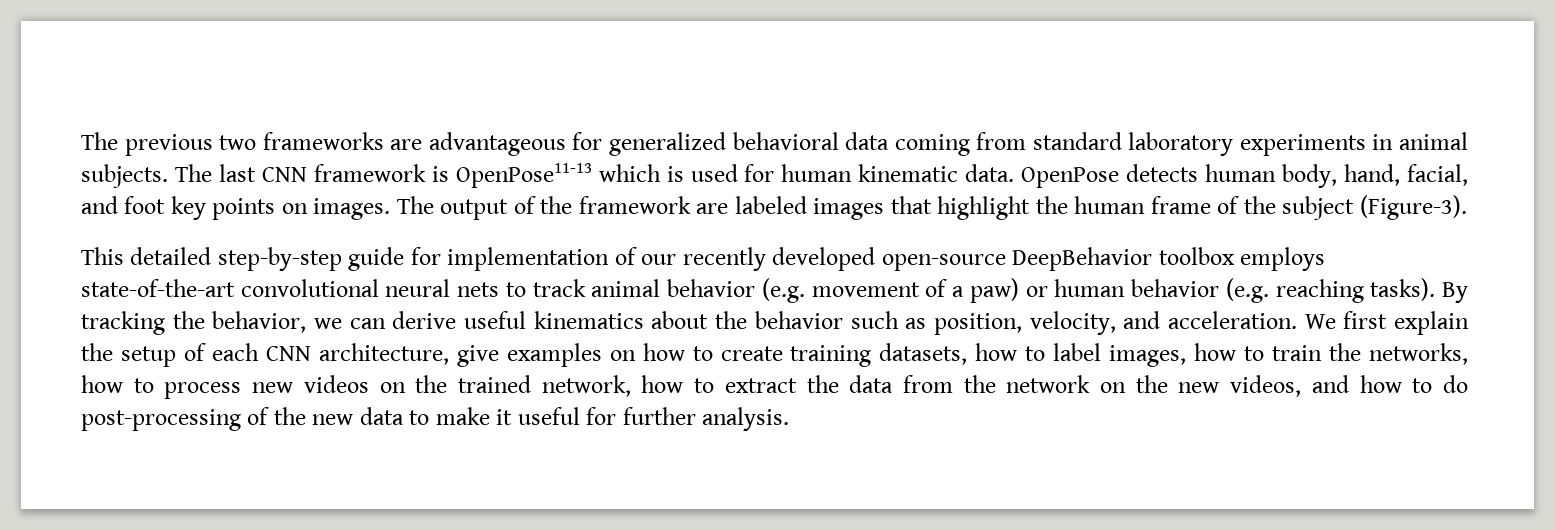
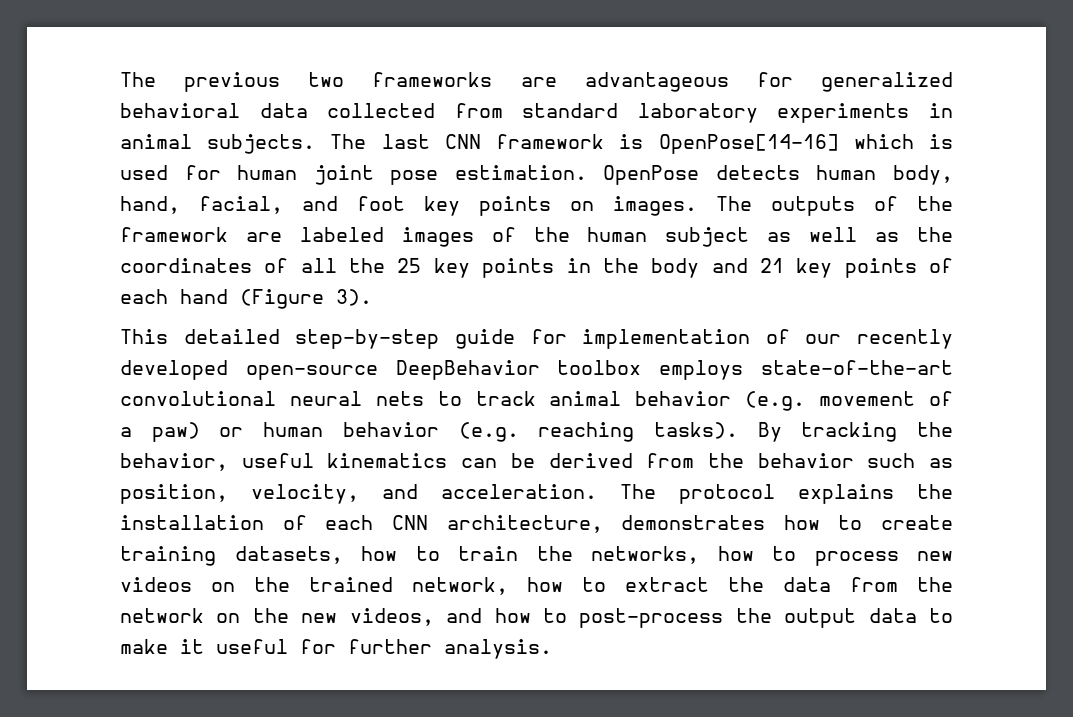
- The previous two frameworks are advantageous for generalized behavioral data coming from standard laboratory experiments in animal subjects.
+ The previous two frameworks are advantageous for generalized behavioral data collected from standard laboratory experiments in animal subjects.
- The last CNN framework is OpenPose11-13 which is used for human kinematic data.
+ The last CNN framework is OpenPose[14-16] which is used for human joint pose estimation.
- The output of the framework are labeled images that highlight the human frame of the subject (Figure-3).
+ The outputs of the framework are labeled images of the human subject as well as the coordinates of all the 25 key points in the body and 21 key points of each hand (Figure 3).
- By tracking the behavior, we can derive useful kinematics about the behavior such as position, velocity, and acceleration.
+ By tracking the behavior, useful kinematics can be derived from the behavior such as position, velocity, and acceleration.
- We first explain the setup of each CNN architecture, give examples on how to create training datasets, how to label images, how to train the networks, how to process new videos on the trained network, how to extract the data from the network on the new videos, and how to do post-processing of the new data to make it useful for further analysis.
+ The protocol explains the installation of each CNN architecture, demonstrates how to create training datasets, how to train the networks, how to process new videos on the trained network, how to extract the data from the network on the new videos, and how to post-process the output data to make it useful for further analysis.

